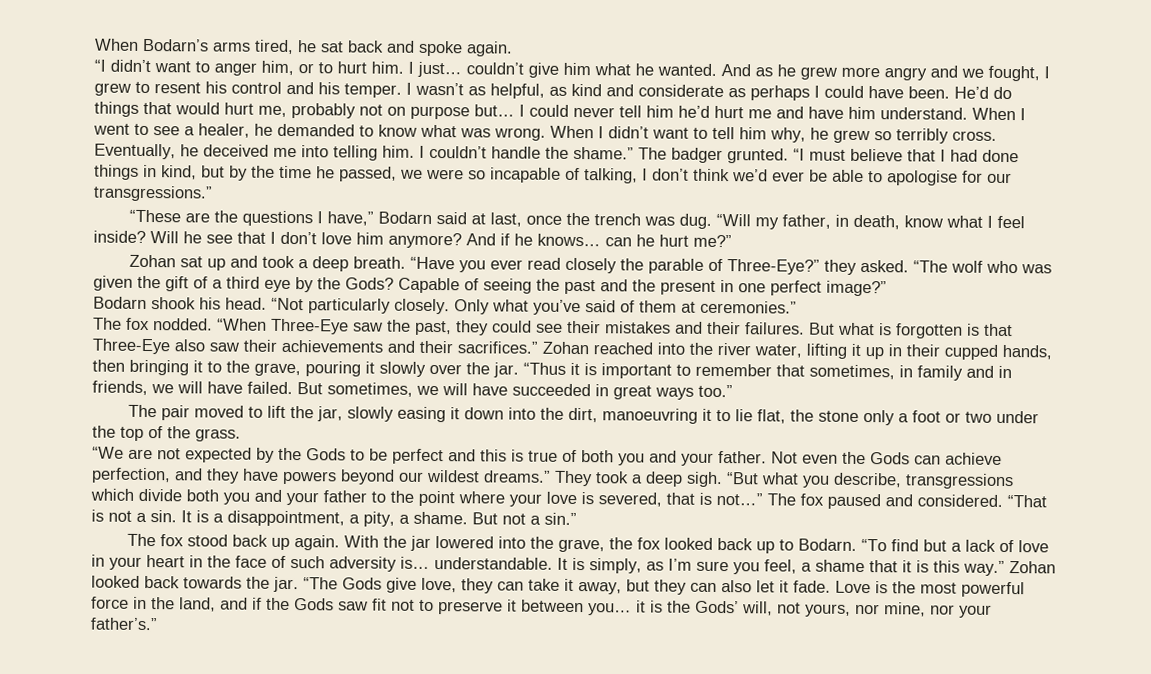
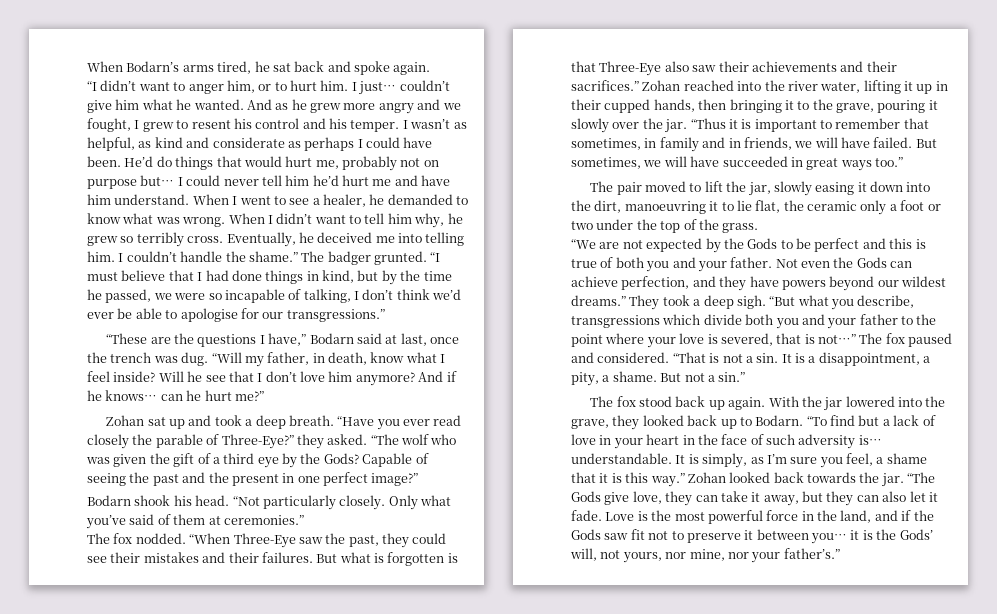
- The pair moved to lift the jar, slowly easing it down into the dirt, manoeuvring it to lie flat, the stone only a foot or two under the top of the grass.
+ The pair moved to lift the jar, slowly easing it down into the dirt, manoeuvring it to lie flat, the ceramic only a foot or two under the top of the grass.
- With the jar lowered into the grave, the fox looked back up to Bodarn.
+ With the jar lowered into the grave, they looked back up to Bodarn.

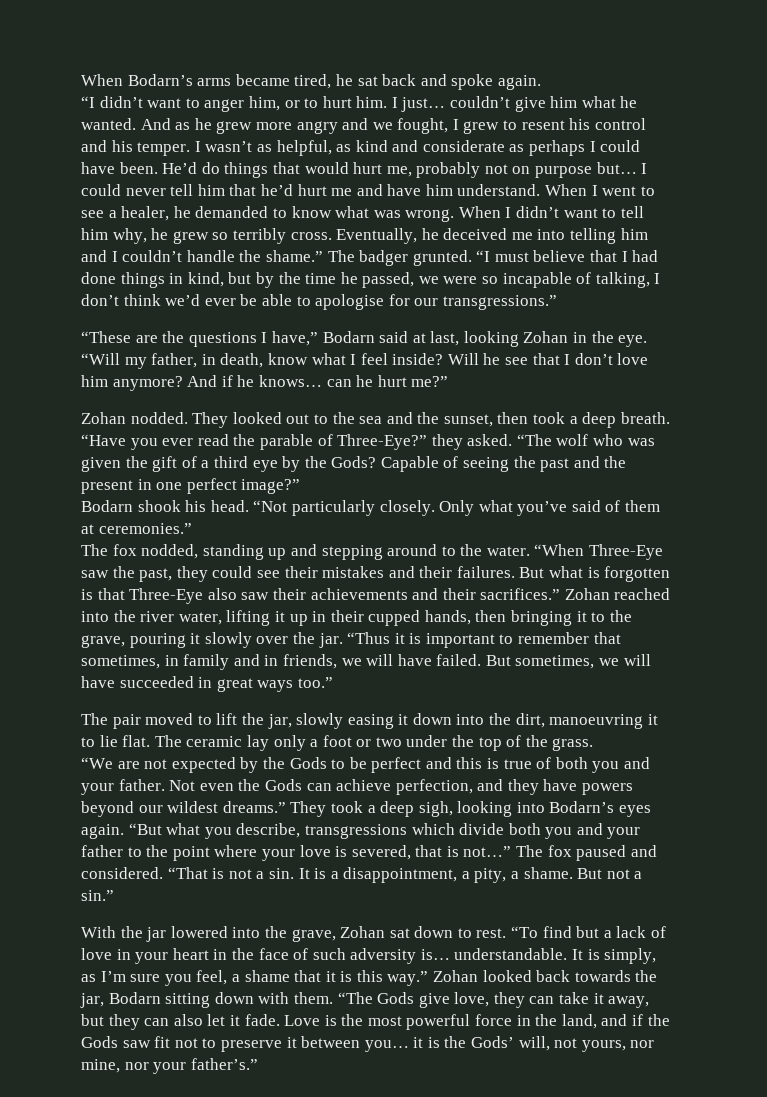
- When Bodarn’s arms tired, he sat back and spoke again.
+ When Bodarn’s arms became tired, he sat back and spoke again.
- I could never tell him he’d hurt me and have him understand.
+ I could never tell him that he’d hurt me and have him understand.
- Eventually, he deceived me into telling him. I couldn’t handle the shame.”
+ Eventually, he deceived me into telling him and I couldn’t handle the shame.”
- “These are the questions I have,” Bodarn said at last, once the trench was dug.
+ “These are the questions I have,” Bodarn said at last, looking Zohan in the eye.
- Zohan sat up and took a deep breath.
+ Zohan nodded. They looked out to the sea and the sunset, then took a deep breath.
- “Have you ever read closely the parable of Three-Eye?” they asked.
+ “Have you ever read the parable of Three-Eye?” they asked.
- The fox nodded.
+ The fox nodded, standing up and stepping around to the water.
- The pair moved to lift the jar, slowly easing it down into the dirt, manoeuvring it to lie flat, the ceramic only a foot or two under the top of the grass.
+ The pair moved to lift the jar, slowly easing it down into the dirt, manoeuvring it to lie flat. The ceramic lay only a foot or two under the top of the grass.
- They took a deep sigh.
+ They took a deep sigh, looking into Bodarn’s eyes again.
- The fox stood back up again. With the jar lowered into the grave, they looked back up to Bodarn.
+ With the jar lowered into the grave, Zohan sat down to rest.
- Zohan looked back towards the jar.
+ Zohan looked back towards the jar, Bodarn sitting down with them.

